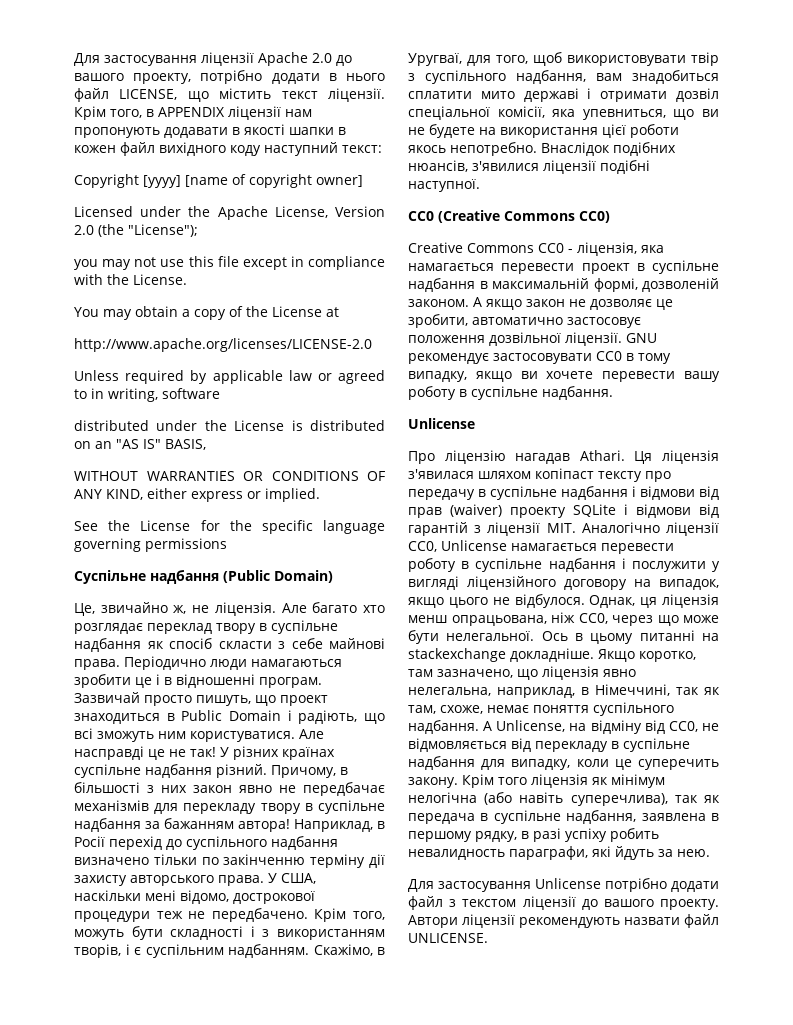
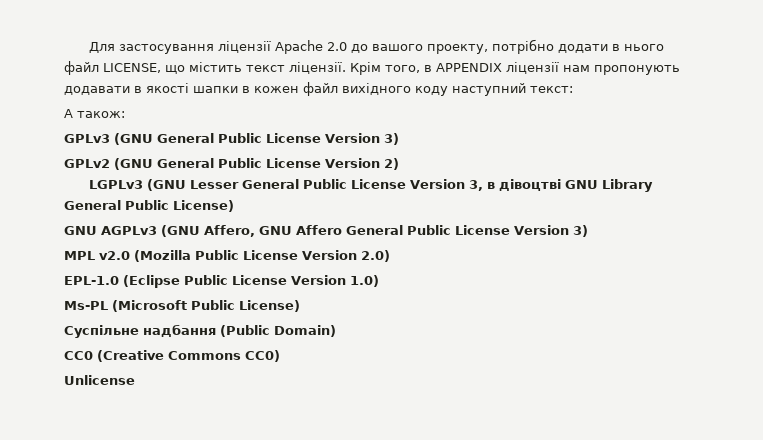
- Copyright [yyyy] [name of copyright owner]
- Licensed under the Apache License, Version 2.0 (the "License");
- you may not use this file except in compliance with the License.
- You may obtain a copy of the License at
- http://www.apache.org/licenses/LICENSE-2.0
- Unless required by applicable law or agreed to in writing, software
- distributed under the License is distributed on an "AS IS" BASIS,
- WITHOUT WARRANTIES OR CONDITIONS OF ANY KIND, either express or implied.
- See the License for the specific language governing permissions
+ А також:
+ GPLv3 (GNU General Public License Version 3)
+ GPLv2 (GNU General Public License Version 2)
+ LGPLv3 (GNU Lesser General Public License Version 3, в дівоцтві GNU Library General Public License)
+ GNU AGPLv3 (GNU Affero, GNU Affero General Public License Version 3)
+ MPL v2.0 (Mozilla Public License Version 2.0)
+ EPL-1.0 (Eclipse Public License Version 1.0)
+ Ms-PL (Microsoft Public License)
  Суспільне надбання (Public Domain)
- Це, звичайно ж, не ліцензія. Але багато хто розглядає переклад твору в суспільне надбання як спосіб скласти з себе майнові права. Періодично люди намагаються зробити це і в відношенні програм. Зазвичай просто пишуть, що проект знаходиться в Public Domain і радіють, що всі зможуть ним користуватися. Але насправді це не так! У різних країнах суспільне надбання різний. Причому, в більшості з них закон явно не передбачає механізмів для перекладу твору в суспільне надбання за бажанням автора! Наприклад, в Росії перехід до суспільного надбання визначено тільки по закінченню терміну дії захисту авторського права. У США, наскільки мені відомо, дострокової процедури теж не передбачено. Крім того, можуть бути складності і з використанням творів, і є суспільним надбанням. Скажімо, в Уругваї, для того, щоб використовувати твір з суспільного надбання, вам знадобиться сплатити мито державі і отримати дозвіл спеціальної комісії, яка упевниться, що ви не будете на використання цієї роботи якось непотребно. Внаслідок подібних нюансів, з'явилися ліцензії подібні наступної.
  CC0 (Creative Commons CC0)
- Creative Commons CC0 - ліцензія, яка намагається перевести проект в суспільне надбання в максимальній формі, дозволеній законом. А якщо закон не дозволяє це зробити, автоматично застосовує положення дозвільної ліцензії. GNU рекомендує застосовувати CC0 в тому випадку, якщо ви хочете перевести вашу роботу в суспільне надбання.
  Unlicense
- Про ліцензію нагадав Athari. Ця ліцензія з'явилася шляхом копіпаст тексту про передачу в суспільне надбання і відмови від прав (waiver) проекту SQLite і відмови від гарантій з ліцензії MIT. Аналогічно ліцензії CC0, Unlicense намагається перевести роботу в суспільне надбання і послужити у вигляді ліцензійного договору на випадок, якщо цього не відбулося. Однак, ця ліцензія менш опрацьована, ніж CC0, через що може бути нелегальної. Ось в цьому питанні на stackexchange докладніше. Якщо коротко, там зазначено, що ліцензія явно нелегальна, наприклад, в Німеччині, так як там, схоже, немає поняття суспільного надбання. А Unlicense, на відміну від CC0, не відмовляється від перекладу в суспільне надбання для випадку, коли це суперечить закону. Крім того ліцензія як мінімум нелогічна (або навіть суперечлива), так як передача в суспільне надбання, заявлена в першому рядку, в разі успіху робить невалидность параграфи, які йдуть за нею.
- Для застосування Unlicense потрібно додати файл з текстом ліцензії до вашого проекту. Автори ліцензії рекомендують назвати файл UNLICENSE.

